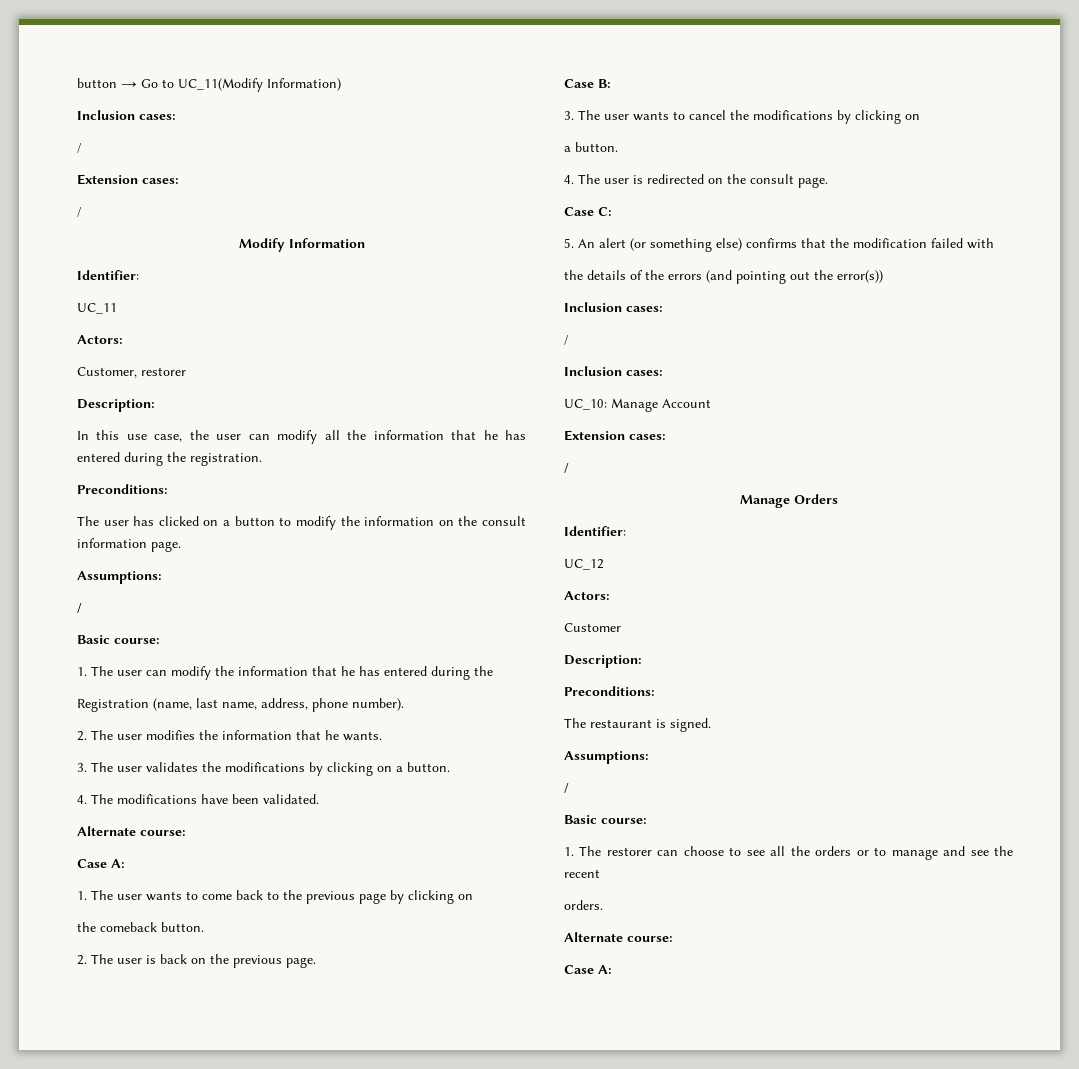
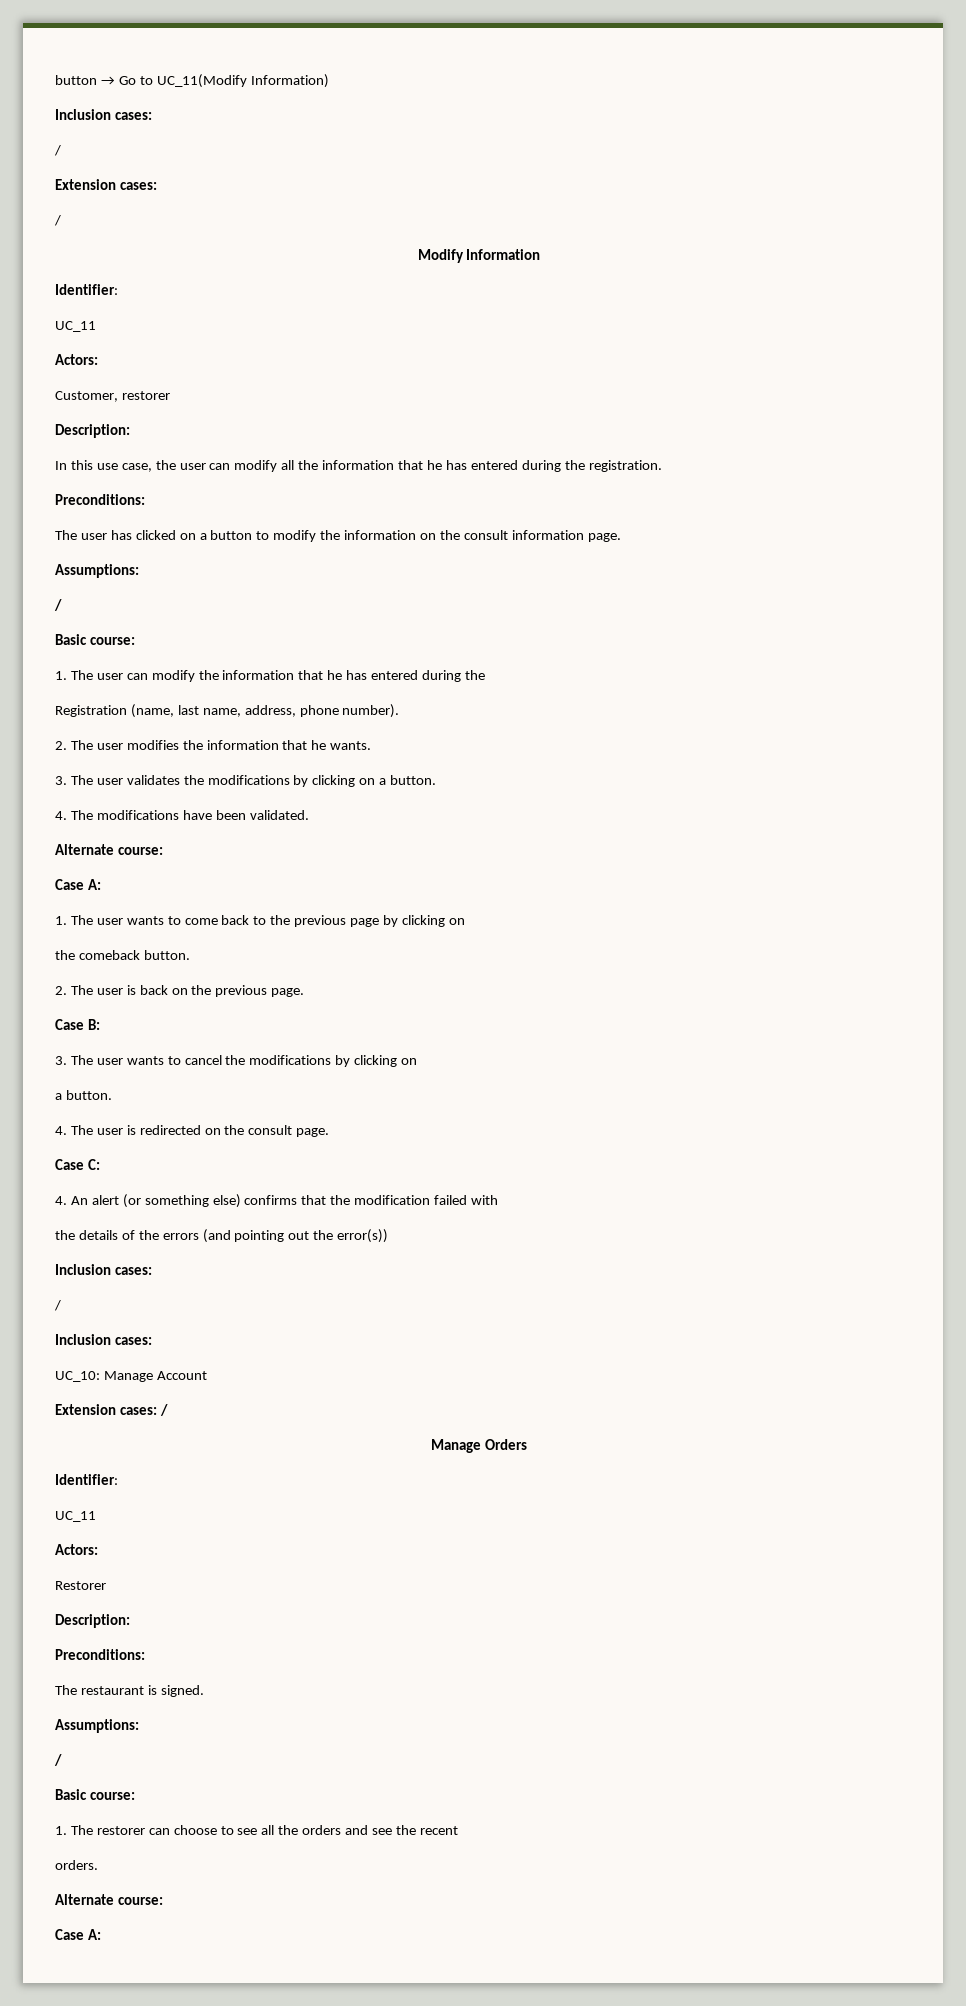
- 5. An alert (or something else) confirms that the modification failed with
+ 4. An alert (or something else) confirms that the modification failed with
  UC_10: Manage Account
- Extension cases:
- /
+ Extension cases: /
  Manage Orders
  Identifier:
- UC_12
+ UC_11
  Actors:
- Customer
+ Restorer
- 1. The restorer can choose to see all the orders or to manage and see the recent
+ 1. The restorer can choose to see all the orders and see the recent

